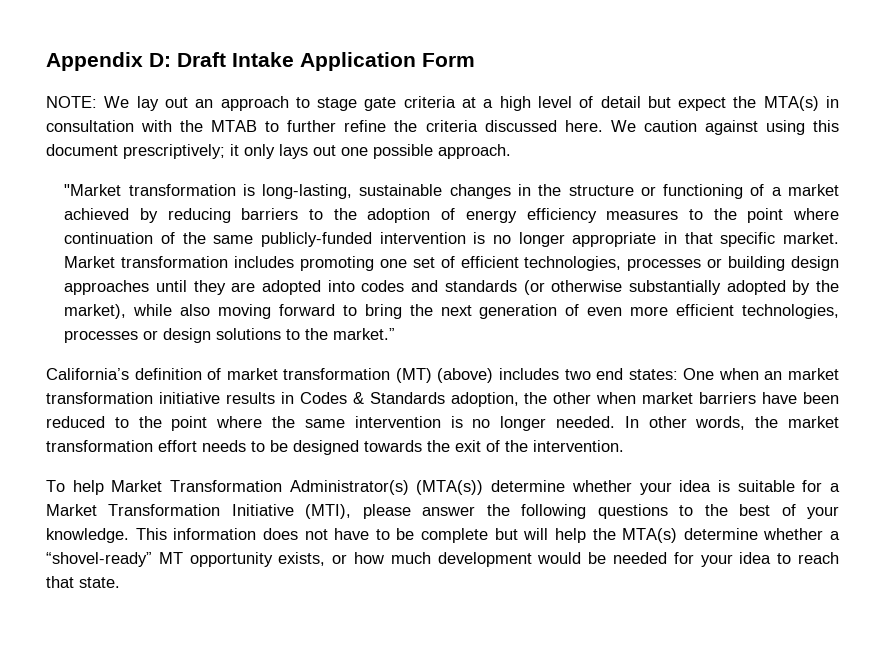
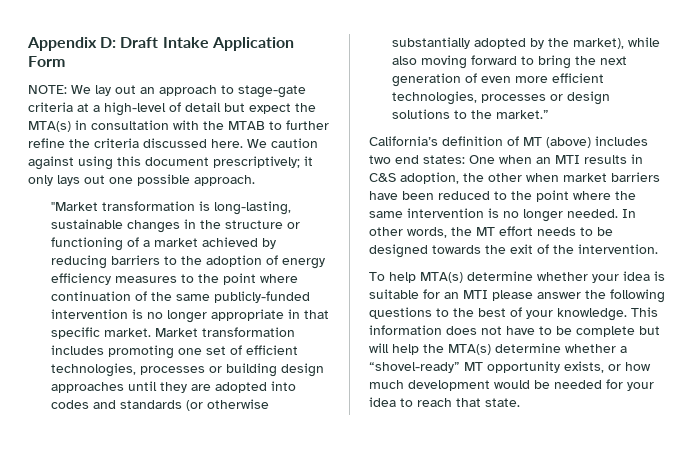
- NOTE: We lay out an approach to stage gate criteria at a high level of detail but expect the MTA(s) in consultation with the MTAB to further refine the criteria discussed here.
+ NOTE: We lay out an approach to stage-gate criteria at a high-level of detail but expect the MTA(s) in consultation with the MTAB to further refine the criteria discussed here.
- California’s definition of market transformation (MT) (above) includes two end states: One when an market transformation initiative results in Codes & Standards adoption, the other when market barriers have been reduced to the point where the same intervention is no longer needed.
+ California’s definition of MT (above) includes two end states: One when an MTI results in C&S adoption, the other when market barriers have been reduced to the point where the same intervention is no longer needed.
- In other words, the market transformation effort needs to be designed towards the exit of the intervention.
+ In other words, the MT effort needs to be designed towards the exit of the intervention.
- To help Market Transformation Administrator(s) (MTA(s)) determine whether your idea is suitable for a Market Transformation Initiative (MTI), please answer the following questions to the best of your knowledge.
+ To help MTA(s) determine whether your idea is suitable for an MTI please answer the following questions to the best of your knowledge.

